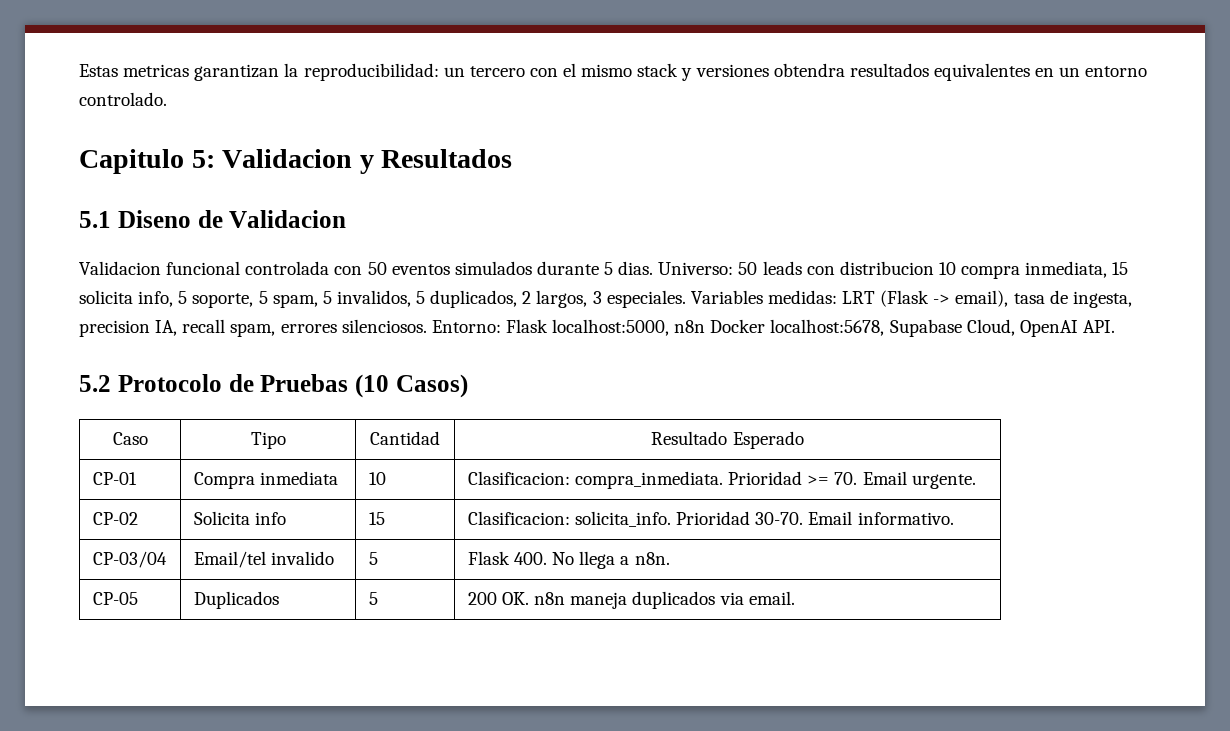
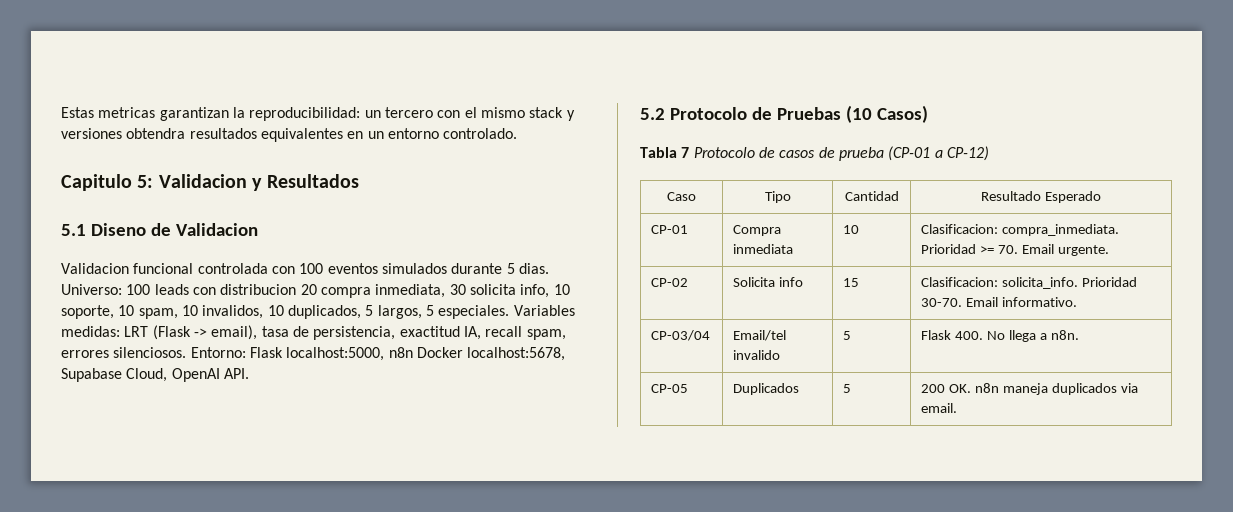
- Validacion funcional controlada con 50 eventos simulados durante 5 dias.
+ Validacion funcional controlada con 100 eventos simulados durante 5 dias.
- Universo: 50 leads con distribucion 10 compra inmediata, 15 solicita info, 5 soporte, 5 spam, 5 invalidos, 5 duplicados, 2 largos, 3 especiales.
+ Universo: 100 leads con distribucion 20 compra inmediata, 30 solicita info, 10 soporte, 10 spam, 10 invalidos, 10 duplicados, 5 largos, 5 especiales.
- Variables medidas: LRT (Flask -> email), tasa de ingesta, precision IA, recall spam, errores silenciosos.
+ Variables medidas: LRT (Flask -> email), tasa de persistencia, exactitud IA, recall spam, errores silenciosos.
+ Tabla 7 Protocolo de casos de prueba (CP-01 a CP-12)

